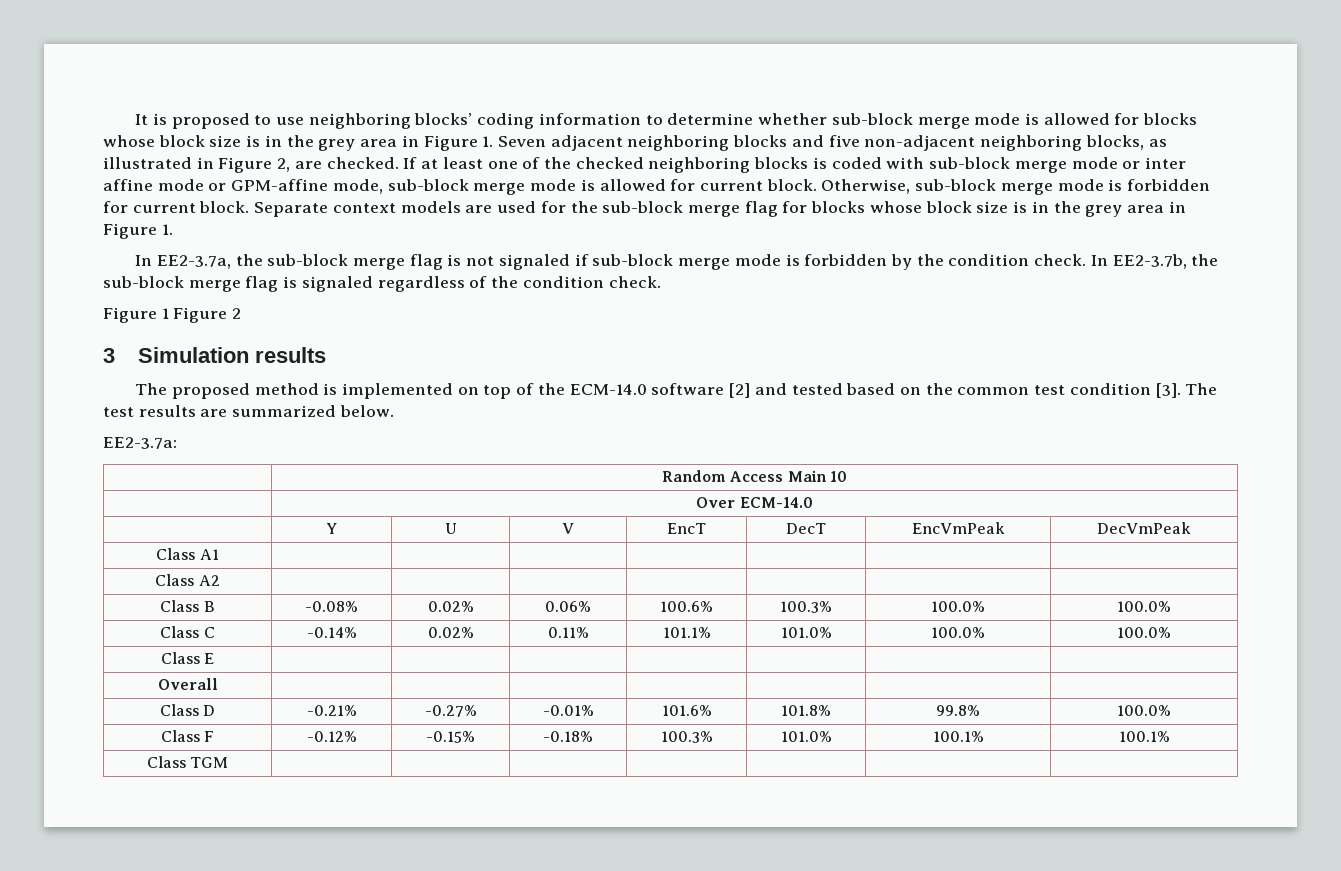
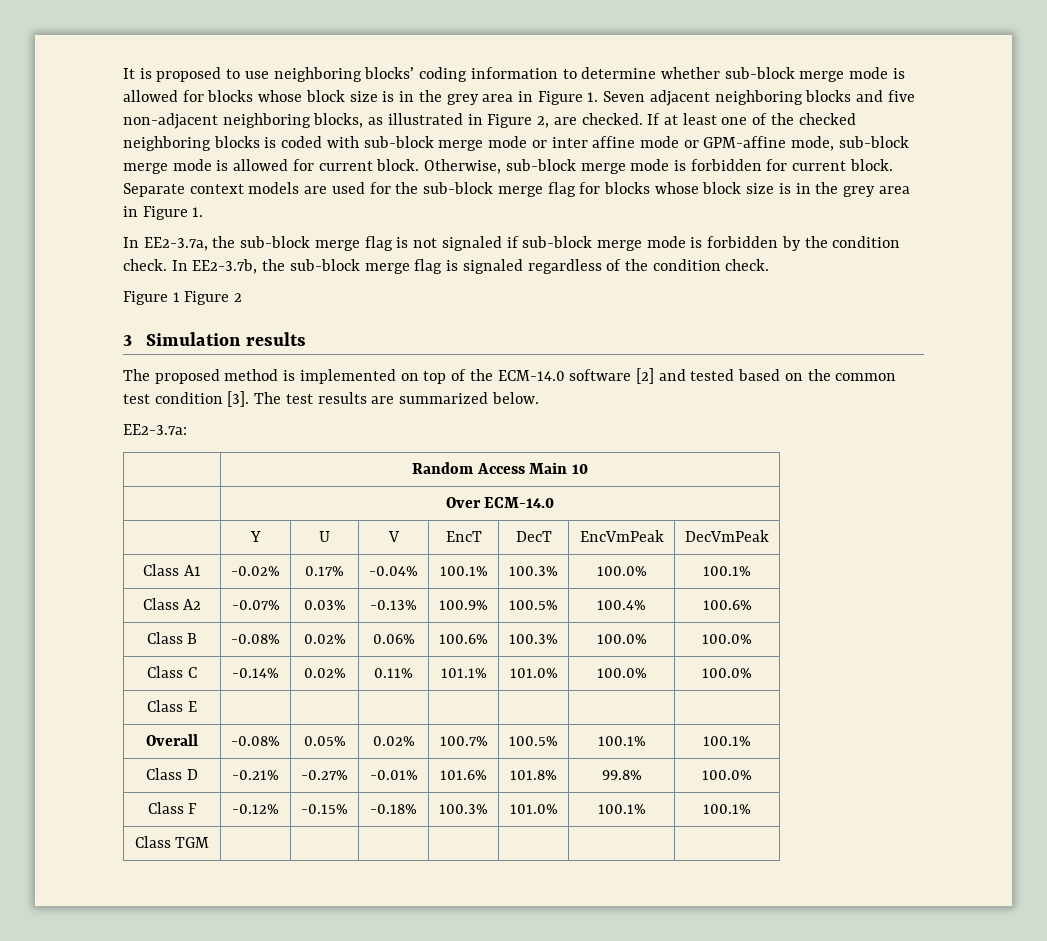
- Class A1 | | | | | | |
- Class A2 | | | | | | |
+ Class A1 | -0.02% | 0.17% | -0.04% | 100.1% | 100.3% | 100.0% | 100.1%
+ Class A2 | -0.07% | 0.03% | -0.13% | 100.9% | 100.5% | 100.4% | 100.6%
- Overall | | | | | | |
+ Overall | -0.08% | 0.05% | 0.02% | 100.7% | 100.5% | 100.1% | 100.1%

